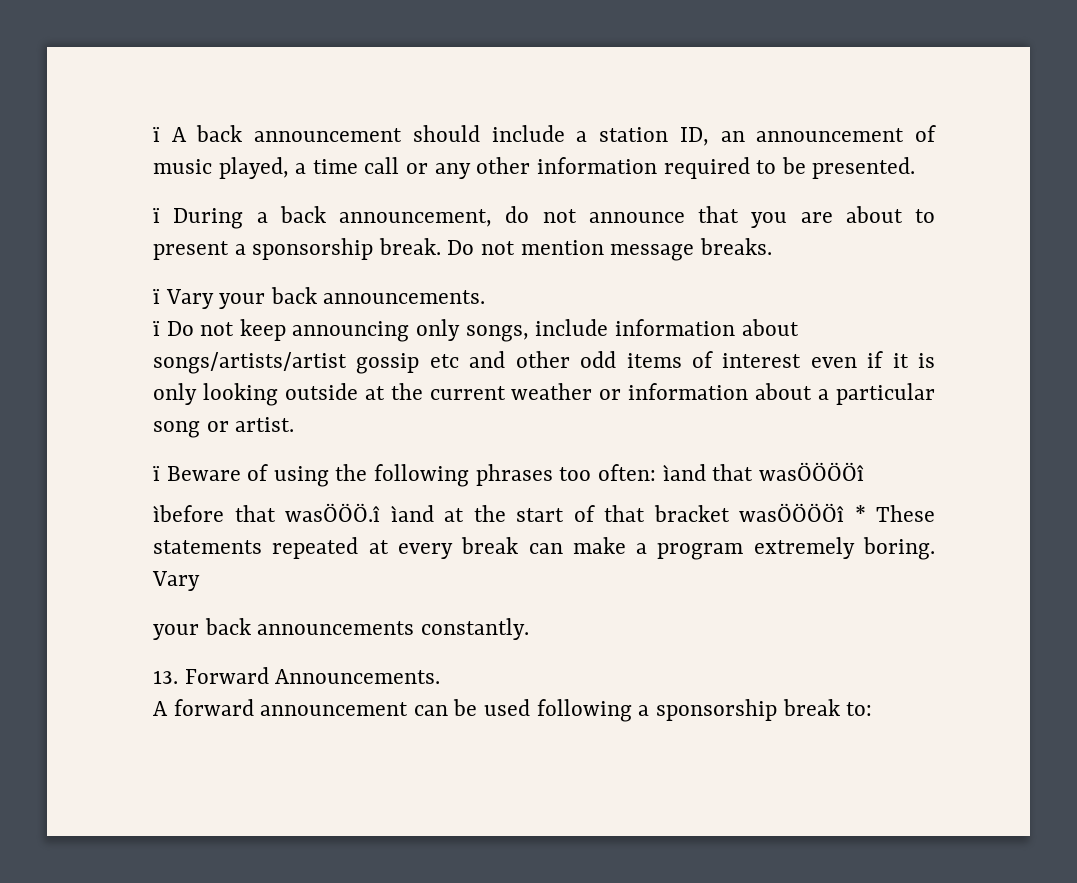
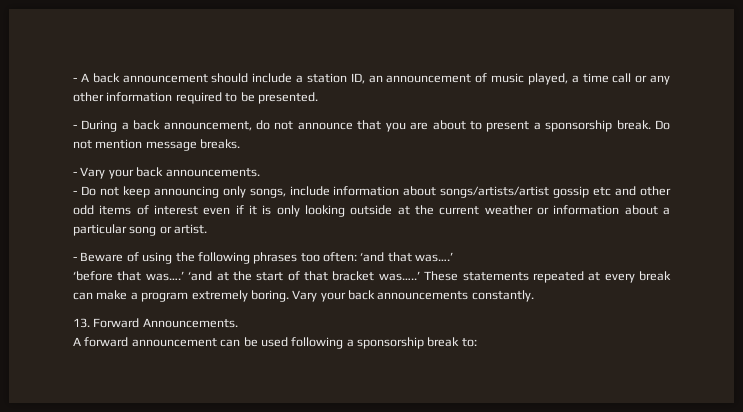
- ï A back announcement should include a station ID, an announcement of music played, a time call or any other information required to be presented.
+ - A back announcement should include a station ID, an announcement of music played, a time call or any other information required to be presented.
- ï During a back announcement, do not announce that you are about to present a sponsorship break.
+ - During a back announcement, do not announce that you are about to present a sponsorship break.
- ï Vary your back announcements.
+ - Vary your back announcements.
- ï Do not keep announcing only songs, include information about songs/artists/artist gossip etc and other odd items of interest even if it is only looking outside at the current weather or information about a particular song or artist.
+ - Do not keep announcing only songs, include information about songs/artists/artist gossip etc and other odd items of interest even if it is only looking outside at the current weather or information about a particular song or artist.
- ï Beware of using the following phrases too often: ìand that wasÖÖÖÖî
- ìbefore that wasÖÖÖ.î ìand at the start of that bracket wasÖÖÖÖî * These statements repeated at every break can make a program extremely boring. Vary
- your back announcements constantly.
+ - Beware of using the following phrases too often: ‘and that was….’
+ ‘before that was….’ ‘and at the start of that bracket was…..’ These statements repeated at every break can make a program extremely boring. Vary your back announcements constantly.

